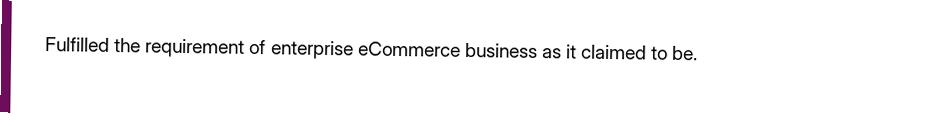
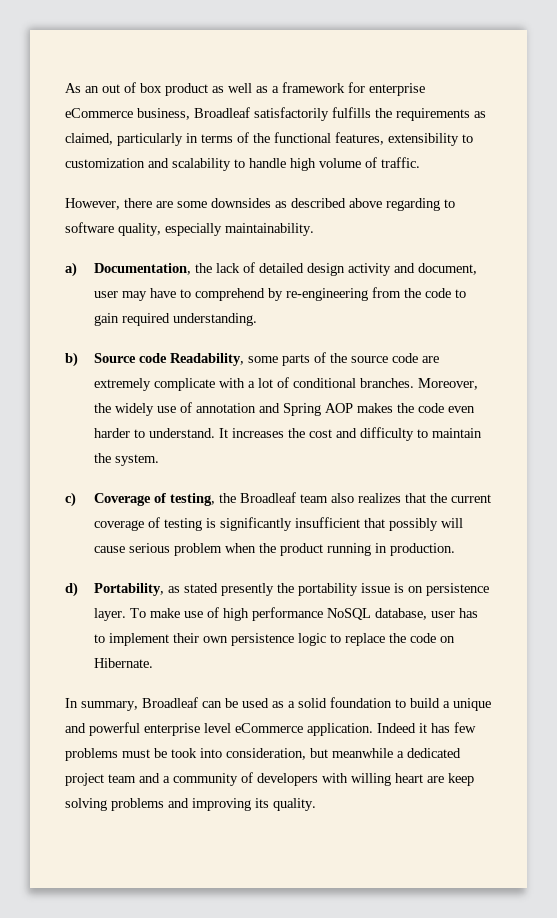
- Fulfilled the requirement of enterprise eCommerce business as it claimed to be.
+ As an out of box product as well as a framework for enterprise eCommerce business, Broadleaf satisfactorily fulfills the requirements as claimed, particularly in terms of the functional features, extensibility to customization and scalability to handle high volume of traffic.
+ However, there are some downsides as described above regarding to software quality, especially maintainability.
+ a) Documentation, the lack of detailed design activity and document, user may have to comprehend by re-engineering from the code to gain required understanding.
+ b) Source code Readability, some parts of the source code are extremely complicate with a lot of conditional branches. Moreover, the widely use of annotation and Spring AOP makes the code even harder to understand. It increases the cost and difficulty to maintain the system.
+ c) Coverage of testing, the Broadleaf team also realizes that the current coverage of testing is significantly insufficient that possibly will cause serious problem when the product running in production.
+ d) Portability, as stated presently the portability issue is on persistence layer. To make use of high performance NoSQL database, user has to implement their own persistence logic to replace the code on Hibernate.
+ In summary, Broadleaf can be used as a solid foundation to build a unique and powerful enterprise level eCommerce application. Indeed it has few problems must be took into consideration, but meanwhile a dedicated project team and a community of developers with willing heart are keep solving problems and improving its quality.

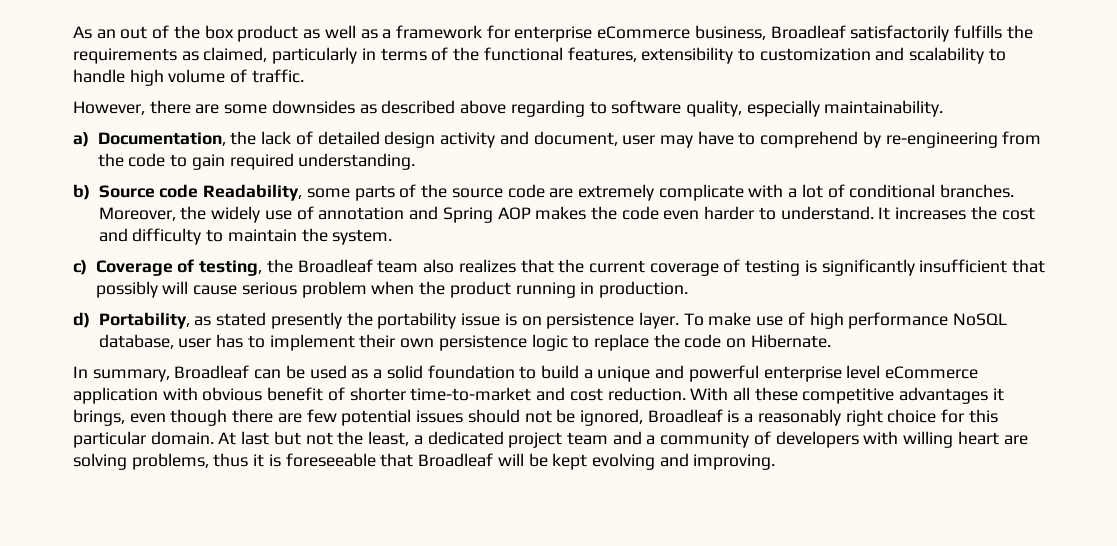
- As an out of box product as well as a framework for enterprise eCommerce business, Broadleaf satisfactorily fulfills the requirements as claimed, particularly in terms of the functional features, extensibility to customization and scalability to handle high volume of traffic.
+ As an out of the box product as well as a framework for enterprise eCommerce business, Broadleaf satisfactorily fulfills the requirements as claimed, particularly in terms of the functional features, extensibility to customization and scalability to handle high volume of traffic.
- In summary, Broadleaf can be used as a solid foundation to build a unique and powerful enterprise level eCommerce application. Indeed it has few problems must be took into consideration, but meanwhile a dedicated project team and a community of developers with willing heart are keep solving problems and improving its quality.
+ In summary, Broadleaf can be used as a solid foundation to build a unique and powerful enterprise level eCommerce application with obvious benefit of shorter time-to-market and cost reduction. With all these competitive advantages it brings, even though there are few potential issues should not be ignored, Broadleaf is a reasonably right choice for this particular domain. At last but not the least, a dedicated project team and a community of developers with willing heart are solving problems, thus it is foreseeable that Broadleaf will be kept evolving and improving.

